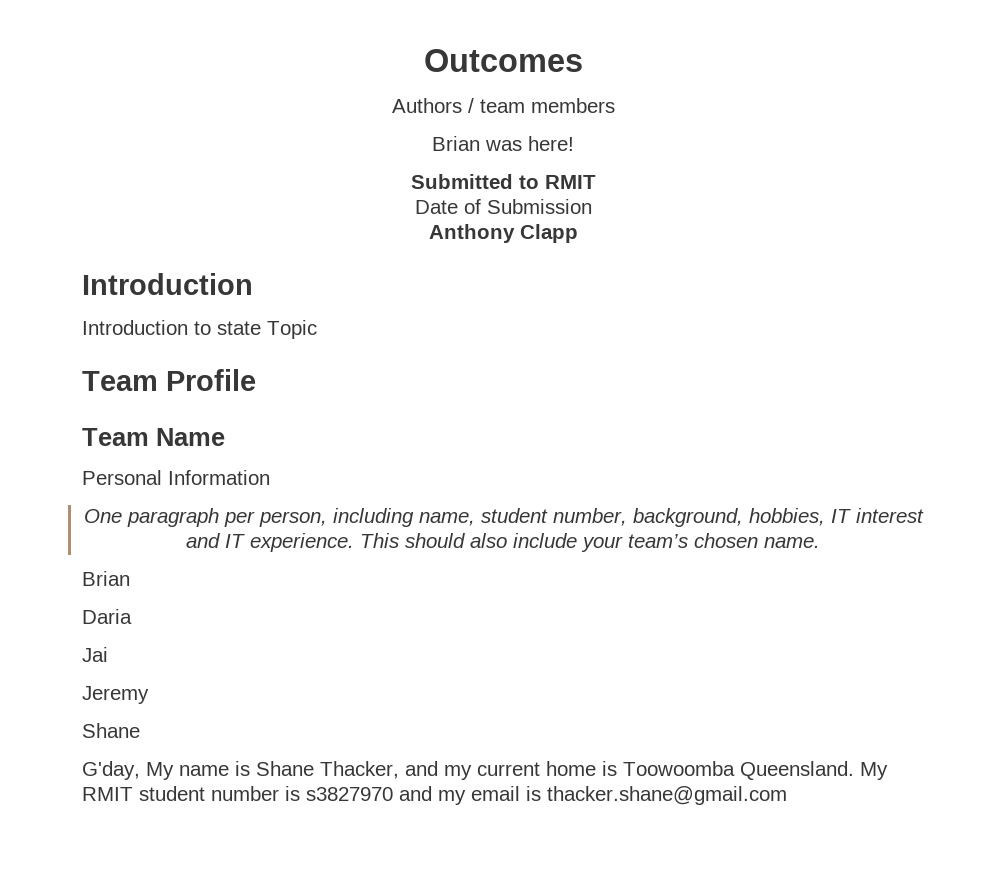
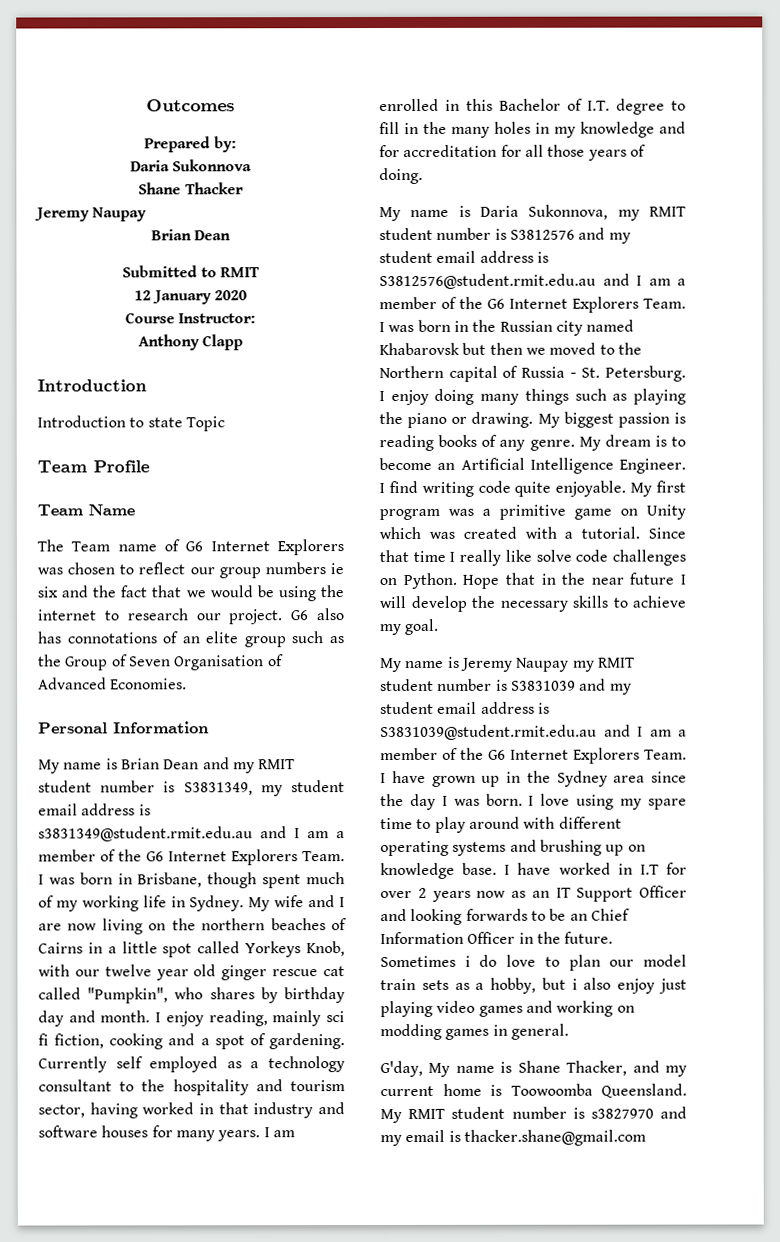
- Authors / team members
- Brian was here!
+ Prepared by:
+ Daria Sukonnova
+ Shane Thacker
+ Jeremy Naupay
+ Brian Dean
- Date of Submission
+ 12 January 2020
+ Course Instructor:
+ The Team name of G6 Internet Explorers was chosen to reflect our group numbers ie six and the fact that we would be using the internet to research our project. G6 also has connotations of an elite group such as the Group of Seven Organisation of Advanced Economies.
  Personal Information
- One paragraph per person, including name, student number, background, hobbies, IT interest and IT experience. This should also include your team’s chosen name.
- Brian
- Daria
- Jai
- Jeremy
- Shane
+ My name is Brian Dean and my RMIT student number is S3831349, my student email address is s3831349@student.rmit.edu.au and I am a member of the G6 Internet Explorers Team. I was born in Brisbane, though spent much of my working life in Sydney. My wife and I are now living on the northern beaches of Cairns in a little spot called Yorkeys Knob, with our twelve year old ginger rescue cat called "Pumpkin", who shares by birthday day and month. I enjoy reading, mainly sci fi fiction, cooking and a spot of gardening. Currently self employed as a technology consultant to the hospitality and tourism sector, having worked in that industry and software houses for many years. I am enrolled in this Bachelor of I.T. degree to fill in the many holes in my knowledge and for accreditation for all those years of doing.
+ My name is Daria Sukonnova, my RMIT student number is S3812576 and my student email address is S3812576@student.rmit.edu.au and I am a member of the G6 Internet Explorers Team. I was born in the Russian city named Khabarovsk but then we moved to the Northern capital of Russia - St. Petersburg. I enjoy doing many things such as playing the piano or drawing. My biggest passion is reading books of any genre. My dream is to become an Artificial Intelligence Engineer. I find writing code quite enjoyable. My first program was a primitive game on Unity which was created with a tutorial. Since that time I really like solve code challenges on Python. Hope that in the near future I will develop the necessary skills to achieve my goal.
+ My name is Jeremy Naupay my RMIT student number is S3831039 and my student email address is S3831039@student.rmit.edu.au and I am a member of the G6 Internet Explorers Team. I have grown up in the Sydney area since the day I was born. I love using my spare time to play around with different operating systems and brushing up on knowledge base. I have worked in I.T for over 2 years now as an IT Support Officer and looking forwards to be an Chief Information Officer in the future. Sometimes i do love to plan our model train sets as a hobby, but i also enjoy just playing video games and working on modding games in general.

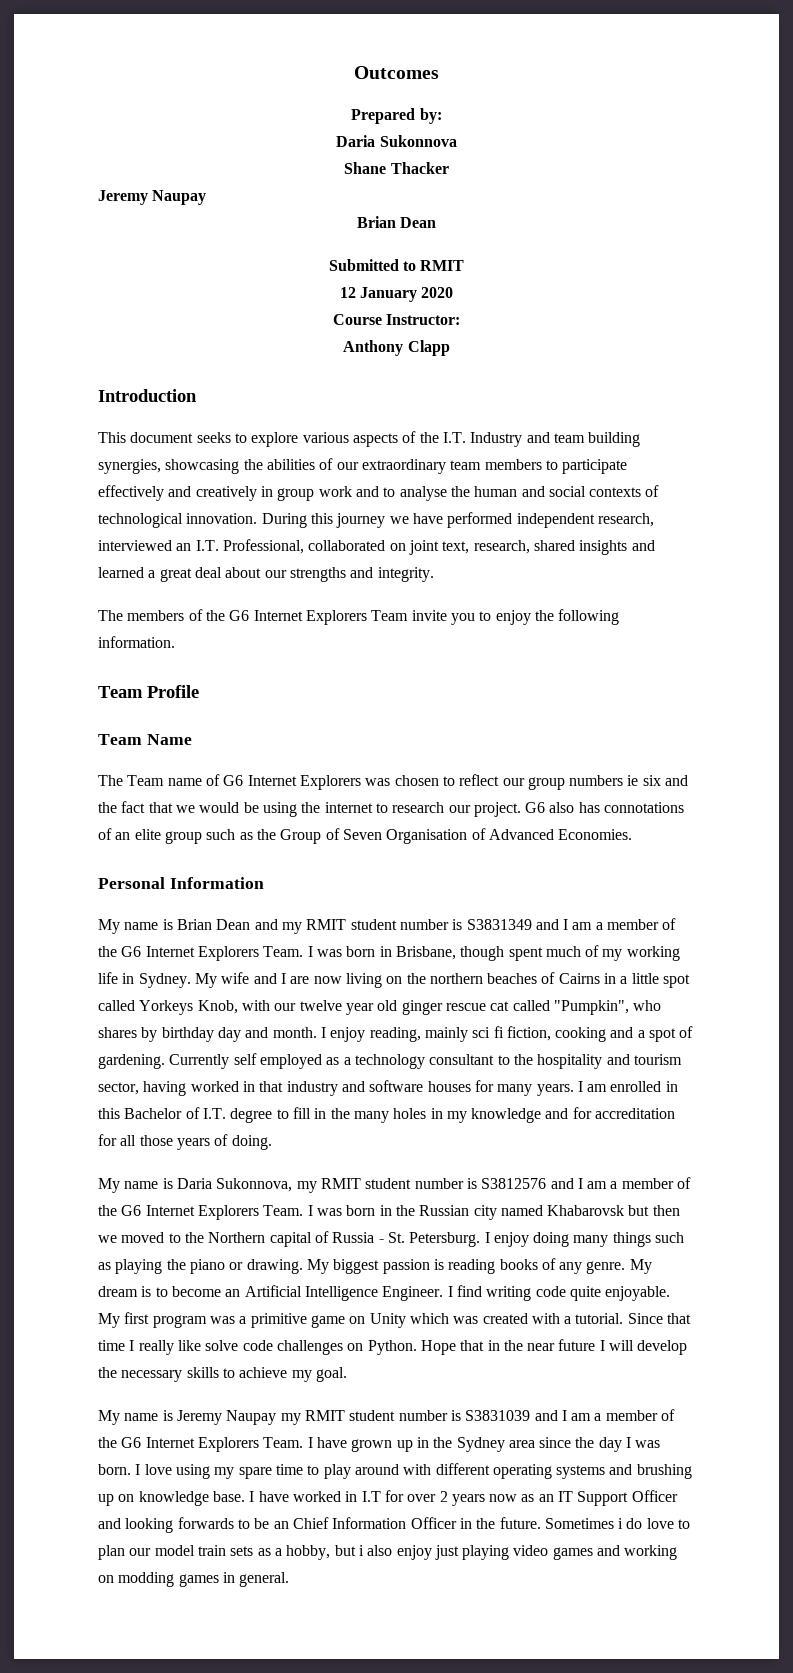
- Introduction to state Topic
+ This document seeks to explore various aspects of the I.T. Industry and team building synergies, showcasing the abilities of our extraordinary team members to participate effectively and creatively in group work and to analyse the human and social contexts of technological innovation. During this journey we have performed independent research, interviewed an I.T. Professional, collaborated on joint text, research, shared insights and learned a great deal about our strengths and integrity.
+ The members of the G6 Internet Explorers Team invite you to enjoy the following information.
- My name is Brian Dean and my RMIT student number is S3831349, my student email address is s3831349@student.rmit.edu.au and I am a member of the G6 Internet Explorers Team.
+ My name is Brian Dean and my RMIT student number is S3831349 and I am a member of the G6 Internet Explorers Team.
- My name is Daria Sukonnova, my RMIT student number is S3812576 and my student email address is S3812576@student.rmit.edu.au and I am a member of the G6 Internet Explorers Team.
+ My name is Daria Sukonnova, my RMIT student number is S3812576 and I am a member of the G6 Internet Explorers Team.
- My name is Jeremy Naupay my RMIT student number is S3831039 and my student email address is S3831039@student.rmit.edu.au and I am a member of the G6 Internet Explorers Team.
+ My name is Jeremy Naupay my RMIT student number is S3831039 and I am a member of the G6 Internet Explorers Team.
- G'day, My name is Shane Thacker, and my current home is Toowoomba Queensland. My RMIT student number is s3827970 and my email is thacker.shane@gmail.com

